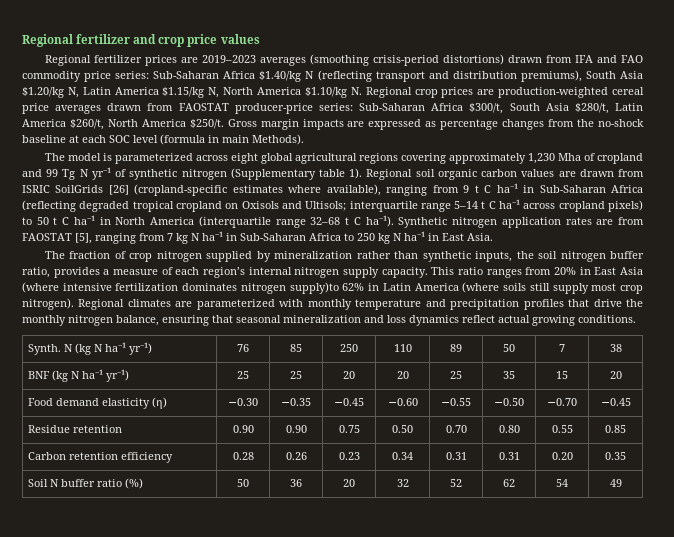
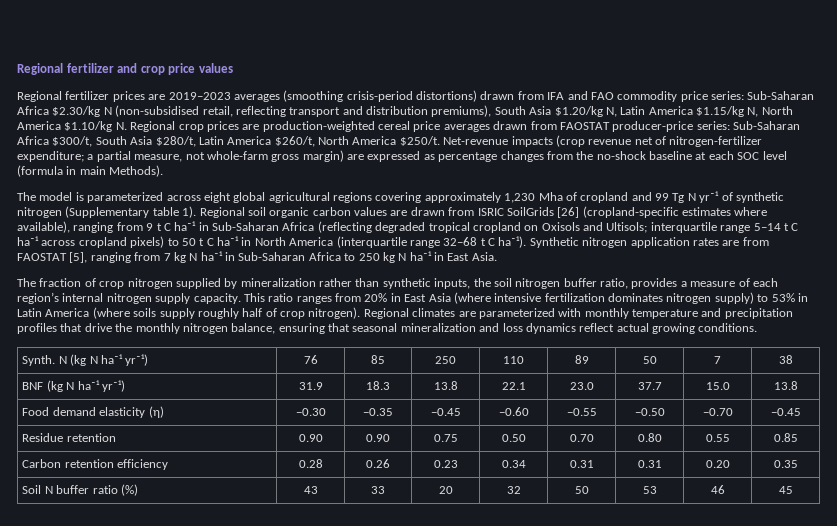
- Regional fertilizer prices are 2019–2023 averages (smoothing crisis-period distortions) drawn from IFA and FAO commodity price series: Sub-Saharan Africa $1.40/kg N (reflecting transport and distribution premiums), South Asia $1.20/kg N, Latin America $1.15/kg N, North America $1.10/kg N. Regional crop prices are production-weighted cereal price averages drawn from FAOSTAT producer-price series: Sub-Saharan Africa $300/t, South Asia $280/t, Latin America $260/t, North America $250/t.
+ Regional fertilizer prices are 2019–2023 averages (smoothing crisis-period distortions) drawn from IFA and FAO commodity price series: Sub-Saharan Africa $2.30/kg N (non-subsidised retail, reflecting transport and distribution premiums), South Asia $1.20/kg N, Latin America $1.15/kg N, North America $1.10/kg N. Regional crop prices are production-weighted cereal price averages drawn from FAOSTAT producer-price series: Sub-Saharan Africa $300/t, South Asia $280/t, Latin America $260/t, North America $250/t.
- Gross margin impacts are expressed as percentage changes from the no-shock baseline at each SOC level (formula in main Methods).
+ Net-revenue impacts (crop revenue net of nitrogen-fertilizer expenditure; a partial measure, not whole-farm gross margin) are expressed as percentage changes from the no-shock baseline at each SOC level (formula in main Methods).
- This ratio ranges from 20% in East Asia (where intensive fertilization dominates nitrogen supply)to 62% in Latin America (where soils still supply most crop nitrogen).
+ This ratio ranges from 20% in East Asia (where intensive fertilization dominates nitrogen supply) to 53% in Latin America (where soils supply roughly half of crop nitrogen).
- BNF (kg N ha⁻¹ yr⁻¹) | 25 | 25 | 20 | 20 | 25 | 35 | 15 | 20
+ BNF (kg N ha⁻¹ yr⁻¹) | 31.9 | 18.3 | 13.8 | 22.1 | 23.0 | 37.7 | 15.0 | 13.8
- Soil N buffer ratio (%) | 50 | 36 | 20 | 32 | 52 | 62 | 54 | 49
+ Soil N buffer ratio (%) | 43 | 33 | 20 | 32 | 50 | 53 | 46 | 45

